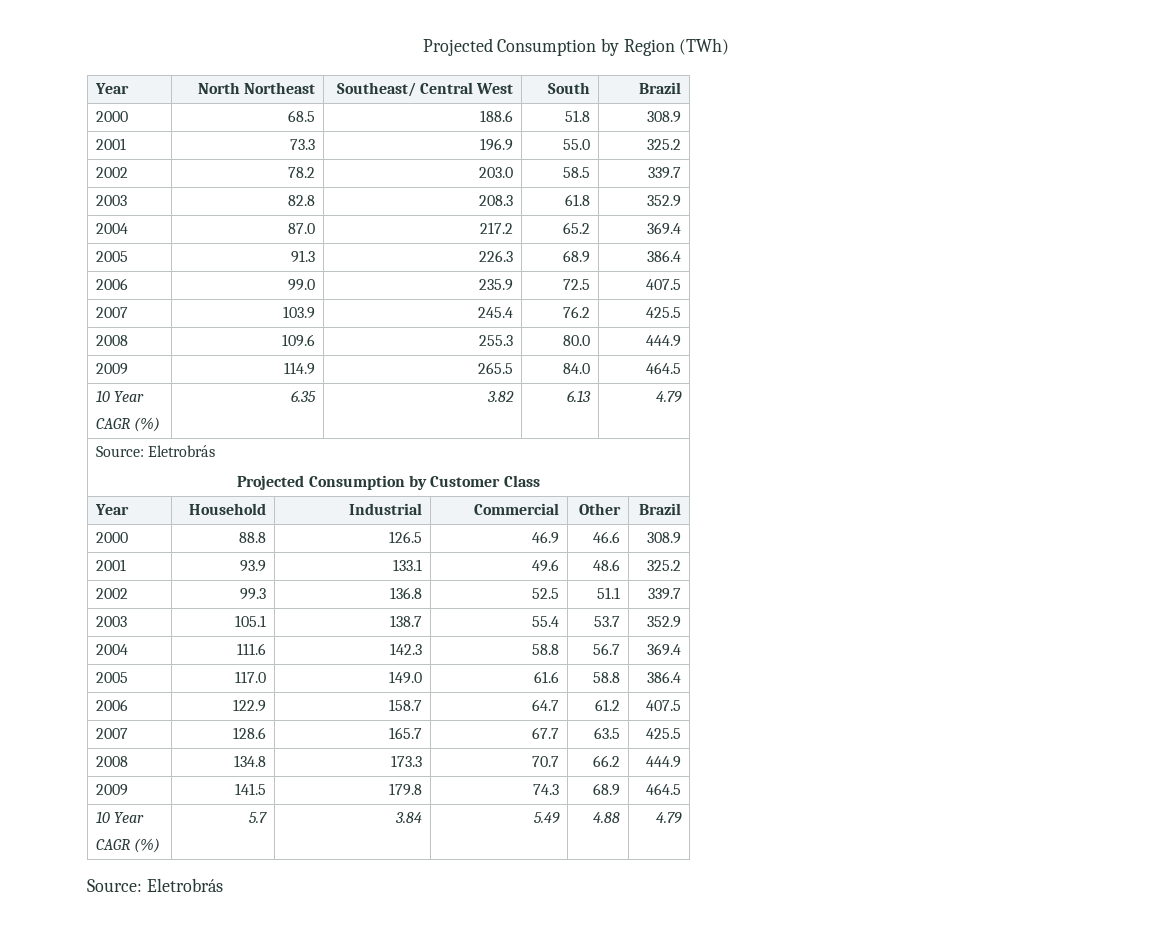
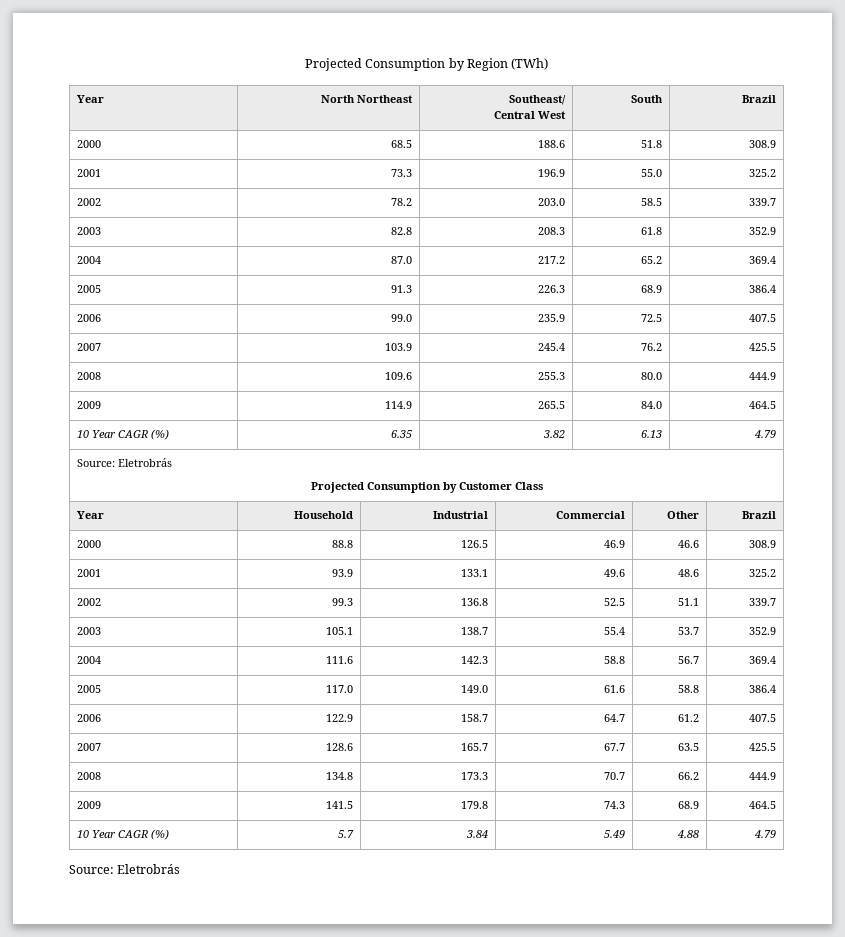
- Year | North Northeast | Southeast/ Central West | South | Brazil
+ Year | North Northeast | Southeast/
+ Central West | South | Brazil
  2009 | 114.9 | 265.5 | 84.0 | 464.5
- 10 Year
- CAGR (%) | 6.35 | 3.82 | 6.13 | 4.79
+ 10 Year CAGR (%) | 6.35 | 3.82 | 6.13 | 4.79
  2009 | 141.5 | 179.8 | 74.3 | 68.9 | 464.5
- 10 Year
- CAGR (%) | 5.7 | 3.84 | 5.49 | 4.88 | 4.79
+ 10 Year CAGR (%) | 5.7 | 3.84 | 5.49 | 4.88 | 4.79

